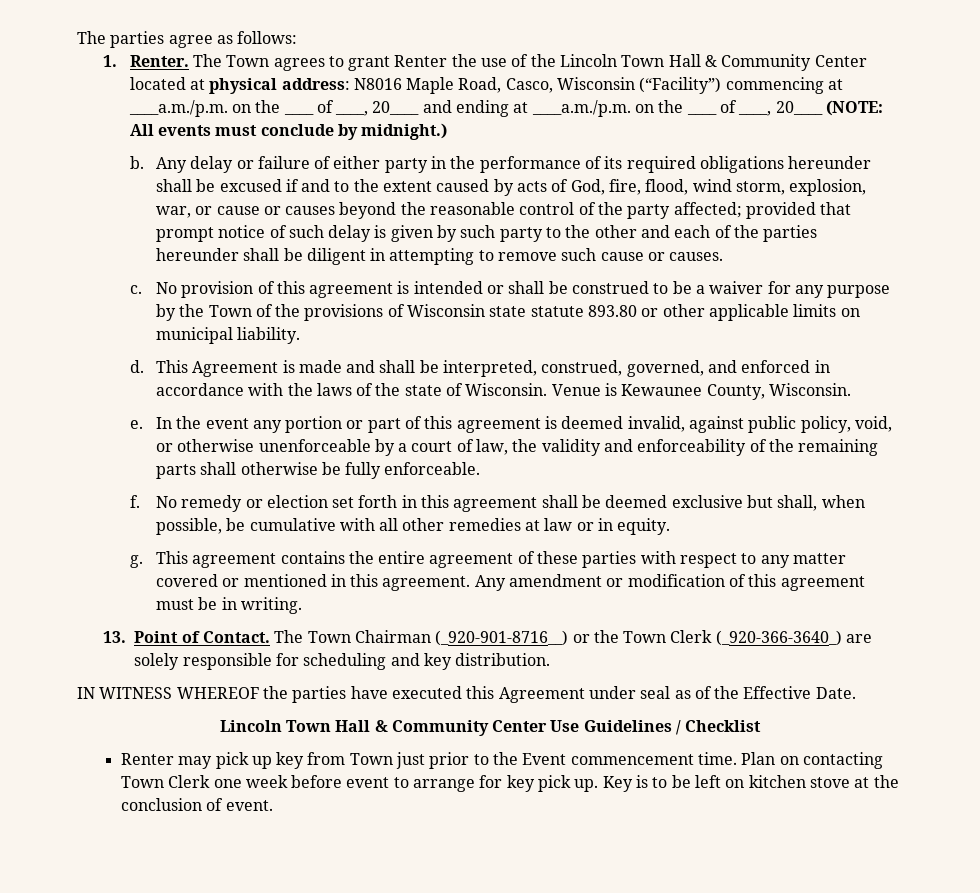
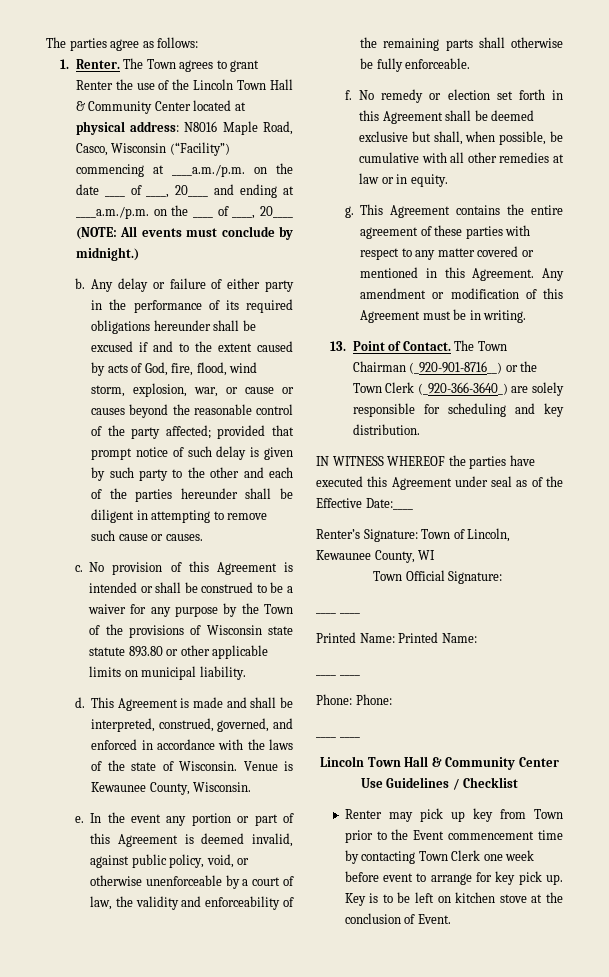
- The Town agrees to grant Renter the use of the Lincoln Town Hall & Community Center located at physical address: N8016 Maple Road, Casco, Wisconsin (“Facility”) commencing at ____a.m./p.m. on the ____ of ____, 20____ and ending at ____a.m./p.m. on the ____ of ____, 20____ (NOTE: All events must conclude by midnight.)
+ The Town agrees to grant Renter the use of the Lincoln Town Hall & Community Center located at physical address: N8016 Maple Road, Casco, Wisconsin (“Facility”) commencing at ____a.m./p.m. on the date ____ of ____, 20____ and ending at ____a.m./p.m. on the ____ of ____, 20____ (NOTE: All events must conclude by midnight.)
- No provision of this agreement is intended or shall be construed to be a waiver for any purpose by the Town of the provisions of Wisconsin state statute 893.80 or other applicable limits on municipal liability.
+ No provision of this Agreement is intended or shall be construed to be a waiver for any purpose by the Town of the provisions of Wisconsin state statute 893.80 or other applicable limits on municipal liability.
- In the event any portion or part of this agreement is deemed invalid, against public policy, void, or otherwise unenforceable by a court of law, the validity and enforceability of the remaining parts shall otherwise be fully enforceable.
+ In the event any portion or part of this Agreement is deemed invalid, against public policy, void, or otherwise unenforceable by a court of law, the validity and enforceability of the remaining parts shall otherwise be fully enforceable.
- No remedy or election set forth in this agreement shall be deemed exclusive but shall, when possible, be cumulative with all other remedies at law or in equity.
+ No remedy or election set forth in this Agreement shall be deemed exclusive but shall, when possible, be cumulative with all other remedies at law or in equity.
- This agreement contains the entire agreement of these parties with respect to any matter covered or mentioned in this agreement.
+ This Agreement contains the entire agreement of these parties with respect to any matter covered or mentioned in this Agreement.
- Any amendment or modification of this agreement must be in writing.
+ Any amendment or modification of this Agreement must be in writing.
- IN WITNESS WHEREOF the parties have executed this Agreement under seal as of the Effective Date.
+ IN WITNESS WHEREOF the parties have executed this Agreement under seal as of the Effective Date:____
+ Renter’s Signature: Town of Lincoln, Kewaunee County, WI
+ Town Official Signature:
+ ____ ____
+ Printed Name: Printed Name:
+ ____ ____
+ Phone: Phone:
+ ____ ____
- Renter may pick up key from Town just prior to the Event commencement time. Plan on contacting Town Clerk one week before event to arrange for key pick up.
+ Renter may pick up key from Town prior to the Event commencement time by contacting Town Clerk one week before event to arrange for key pick up.
- Key is to be left on kitchen stove at the conclusion of event.
+ Key is to be left on kitchen stove at the conclusion of Event.

